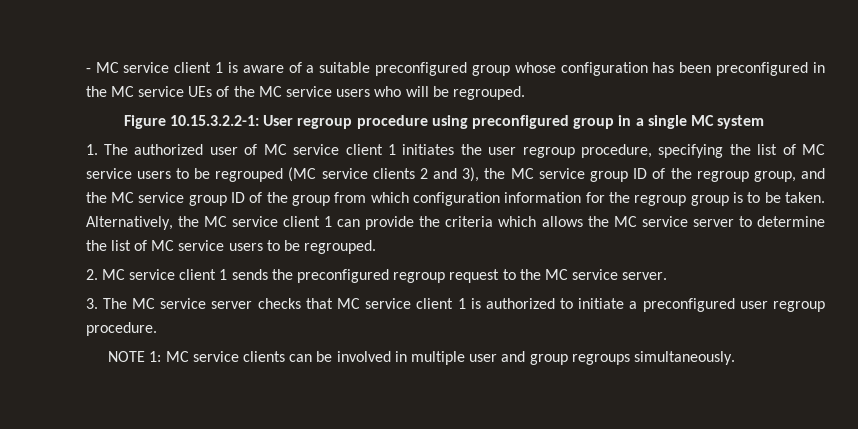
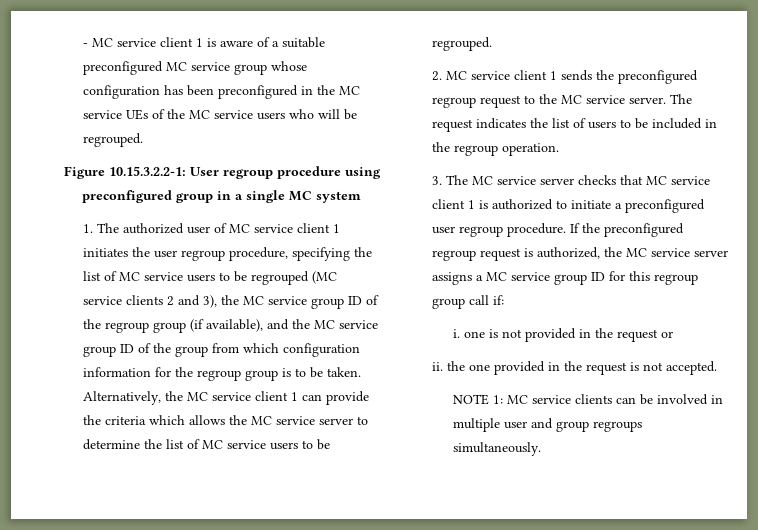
- - MC service client 1 is aware of a suitable preconfigured group whose configuration has been preconfigured in the MC service UEs of the MC service users who will be regrouped.
+ - MC service client 1 is aware of a suitable preconfigured MC service group whose configuration has been preconfigured in the MC service UEs of the MC service users who will be regrouped.
- 1. The authorized user of MC service client 1 initiates the user regroup procedure, specifying the list of MC service users to be regrouped (MC service clients 2 and 3), the MC service group ID of the regroup group, and the MC service group ID of the group from which configuration information for the regroup group is to be taken.
+ 1. The authorized user of MC service client 1 initiates the user regroup procedure, specifying the list of MC service users to be regrouped (MC service clients 2 and 3), the MC service group ID of the regroup group (if available), and the MC service group ID of the group from which configuration information for the regroup group is to be taken.
+ The request indicates the list of users to be included in the regroup operation.
+ If the preconfigured regroup request is authorized, the MC service server assigns a MC service group ID for this regroup group call if:
+ i. one is not provided in the request or
+ ii. the one provided in the request is not accepted.

